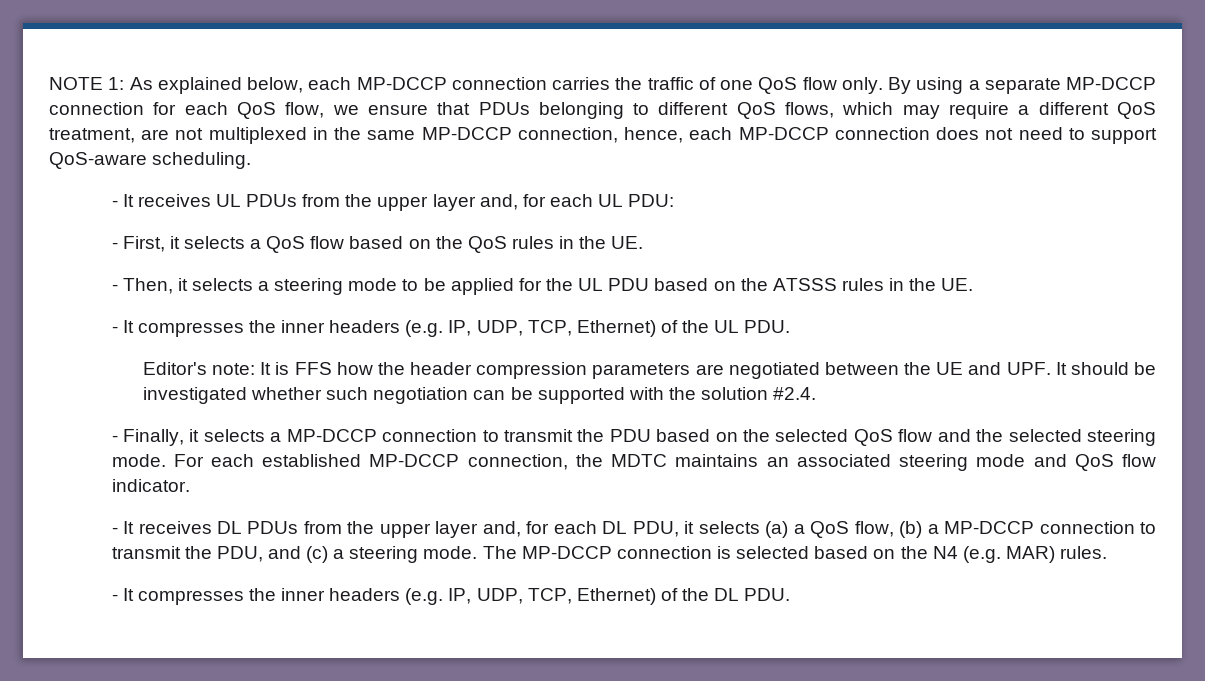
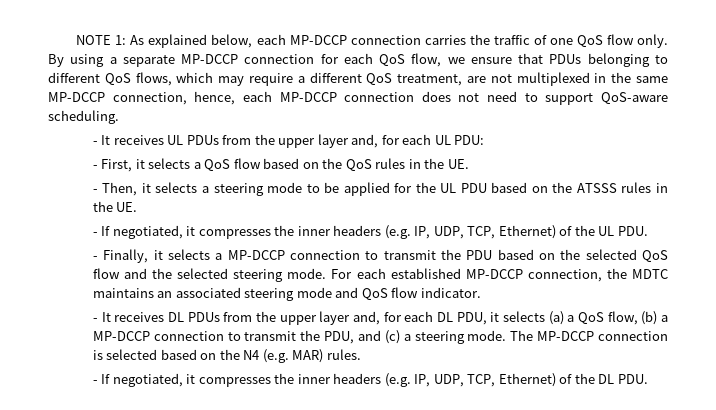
- - It compresses the inner headers (e.g. IP, UDP, TCP, Ethernet) of the UL PDU.
+ - If negotiated, it compresses the inner headers (e.g. IP, UDP, TCP, Ethernet) of the UL PDU.
- Editor's note: It is FFS how the header compression parameters are negotiated between the UE and UPF. It should be investigated whether such negotiation can be supported with the solution #2.4.
- - It compresses the inner headers (e.g. IP, UDP, TCP, Ethernet) of the DL PDU.
+ - If negotiated, it compresses the inner headers (e.g. IP, UDP, TCP, Ethernet) of the DL PDU.

